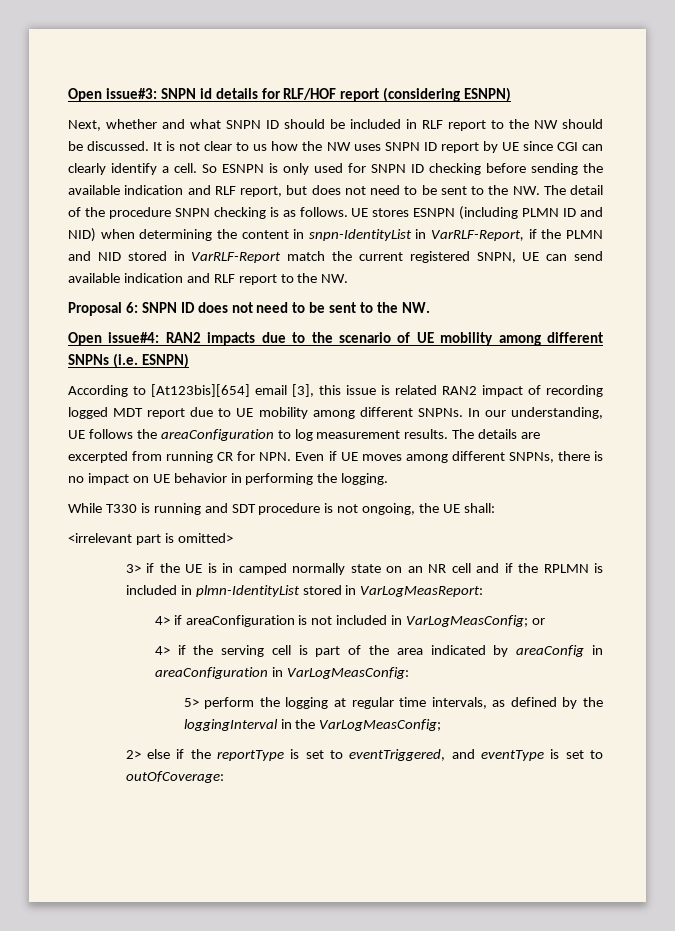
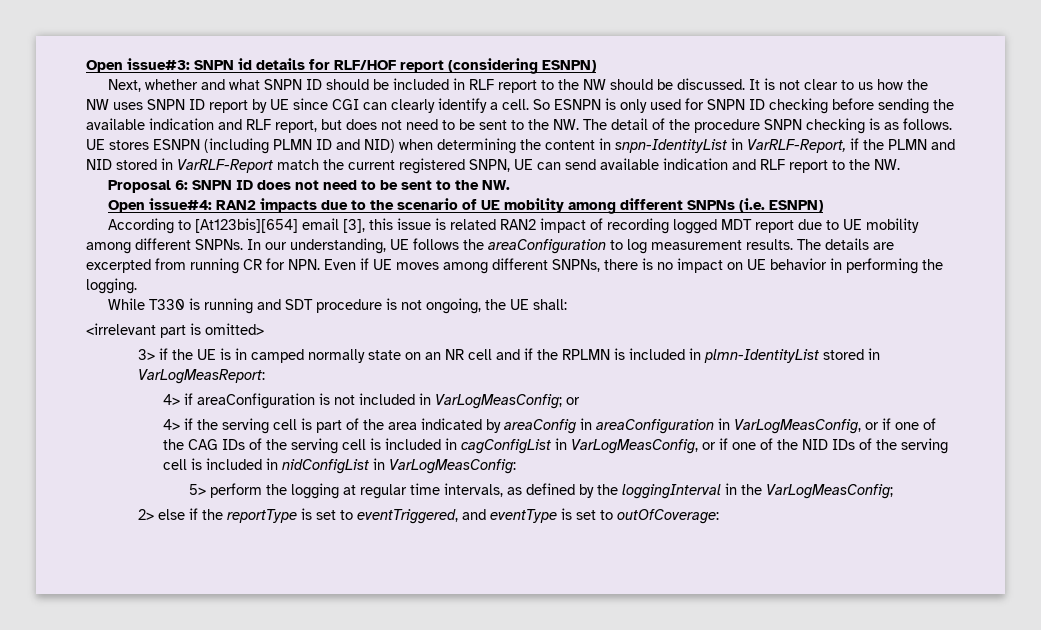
- 4> if the serving cell is part of the area indicated by areaConfig in areaConfiguration in VarLogMeasConfig:
+ 4> if the serving cell is part of the area indicated by areaConfig in areaConfiguration in VarLogMeasConfig, or if one of the CAG IDs of the serving cell is included in cagConfigList in VarLogMeasConfig, or if one of the NID IDs of the serving cell is included in nidConfigList in VarLogMeasConfig:

